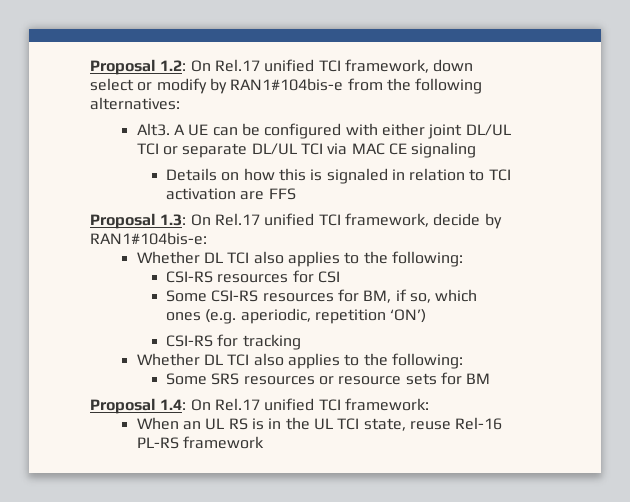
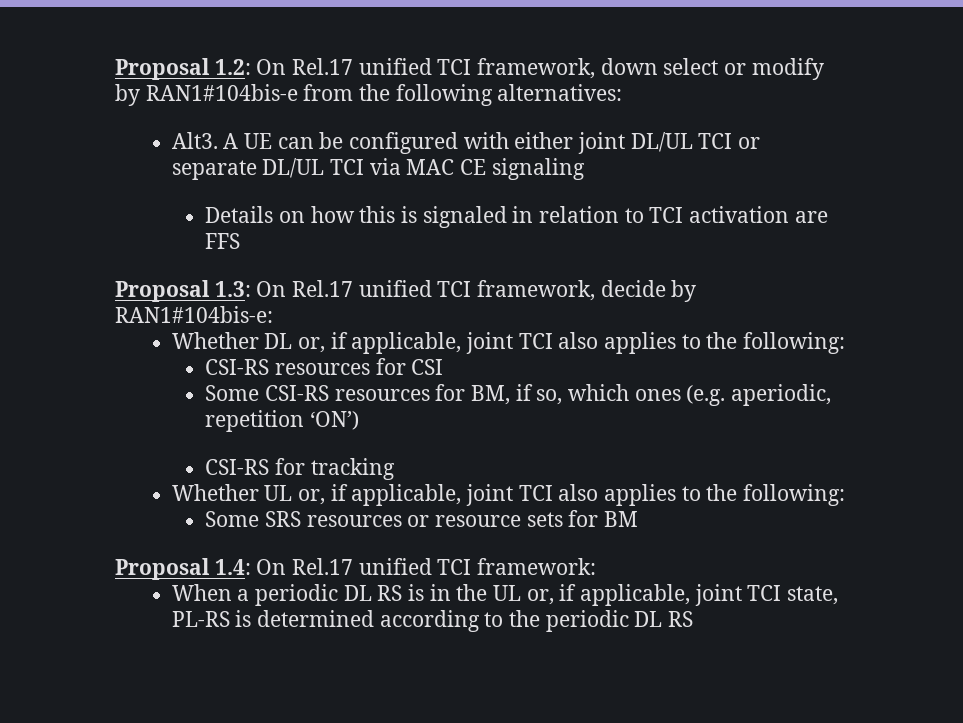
  Proposal 1.3: On Rel.17 unified TCI framework, decide by RAN1#104bis-e:
- Whether DL TCI also applies to the following:
+ Whether DL or, if applicable, joint TCI also applies to the following:
  CSI-RS for tracking
- Whether DL TCI also applies to the following:
+ Whether UL or, if applicable, joint TCI also applies to the following:
- When an UL RS is in the UL TCI state, reuse Rel-16 PL-RS framework
+ When a periodic DL RS is in the UL or, if applicable, joint TCI state, PL-RS is determined according to the periodic DL RS

